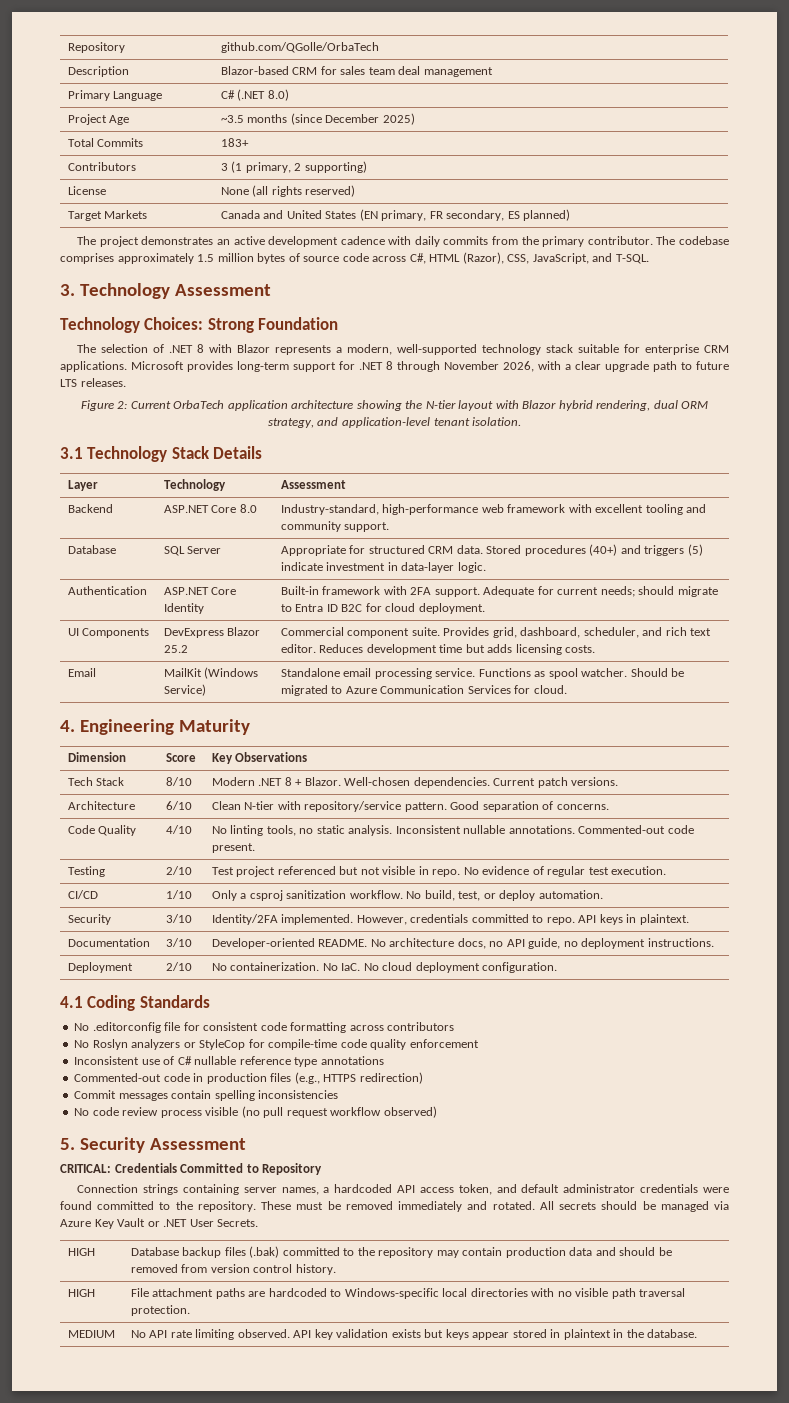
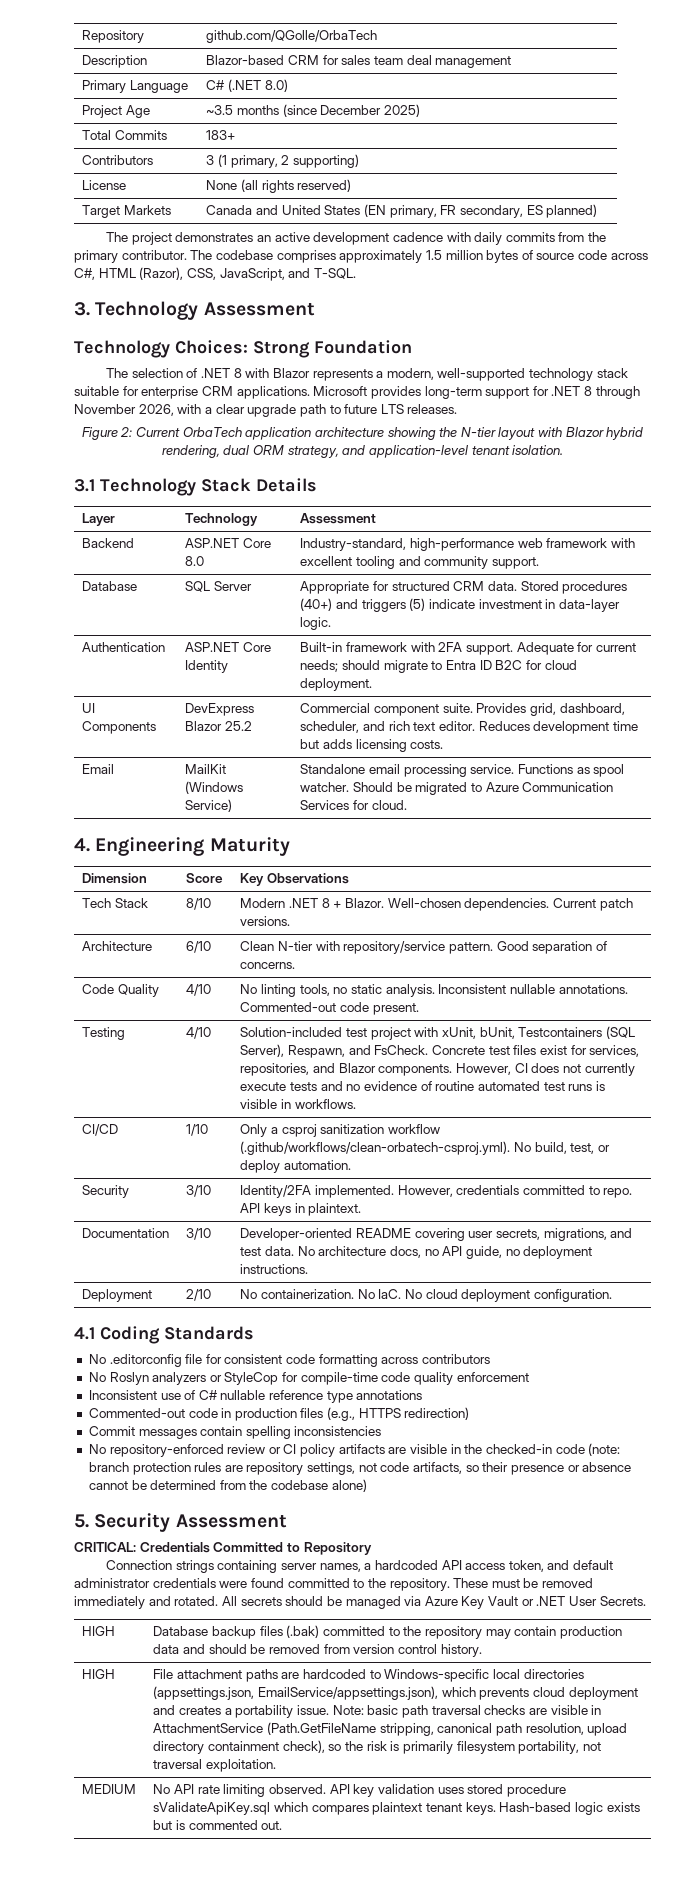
- 2/10 | Test project referenced but not visible in repo. No evidence of regular test execution.
+ 4/10 | Solution-included test project with xUnit, bUnit, Testcontainers (SQL Server), Respawn, and FsCheck. Concrete test files exist for services, repositories, and Blazor components. However, CI does not currently execute tests and no evidence of routine automated test runs is visible in workflows.
- CI/CD | 1/10 | Only a csproj sanitization workflow. No build, test, or deploy automation.
+ CI/CD | 1/10 | Only a csproj sanitization workflow (.github/workflows/clean-orbatech-csproj.yml). No build, test, or deploy automation.
- Documentation | 3/10 | Developer-oriented README. No architecture docs, no API guide, no deployment instructions.
+ Documentation | 3/10 | Developer-oriented README covering user secrets, migrations, and test data. No architecture docs, no API guide, no deployment instructions.
- No code review process visible (no pull request workflow observed)
+ No repository-enforced review or CI policy artifacts are visible in the checked-in code (note: branch protection rules are repository settings, not code artifacts, so their presence or absence cannot be determined from the codebase alone)
- File attachment paths are hardcoded to Windows-specific local directories with no visible path traversal protection.
+ File attachment paths are hardcoded to Windows-specific local directories (appsettings.json, EmailService/appsettings.json), which prevents cloud deployment and creates a portability issue. Note: basic path traversal checks are visible in AttachmentService (Path.GetFileName stripping, canonical path resolution, upload directory containment check), so the risk is primarily filesystem portability, not traversal exploitation.
- MEDIUM | No API rate limiting observed. API key validation exists but keys appear stored in plaintext in the database.
+ MEDIUM | No API rate limiting observed. API key validation uses stored procedure sValidateApiKey.sql which compares plaintext tenant keys. Hash-based logic exists but is commented out.

